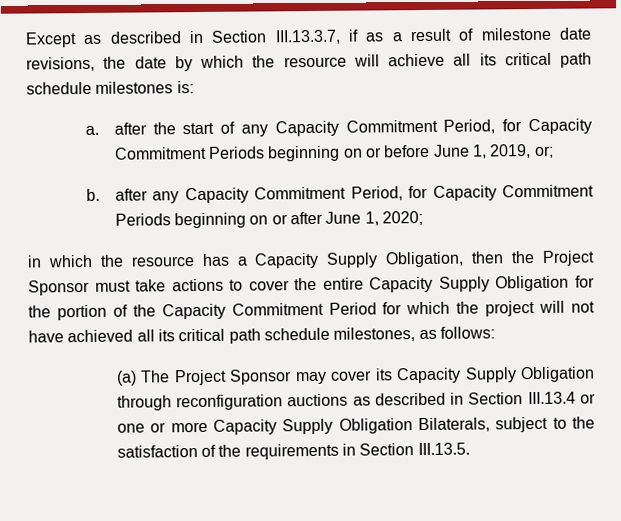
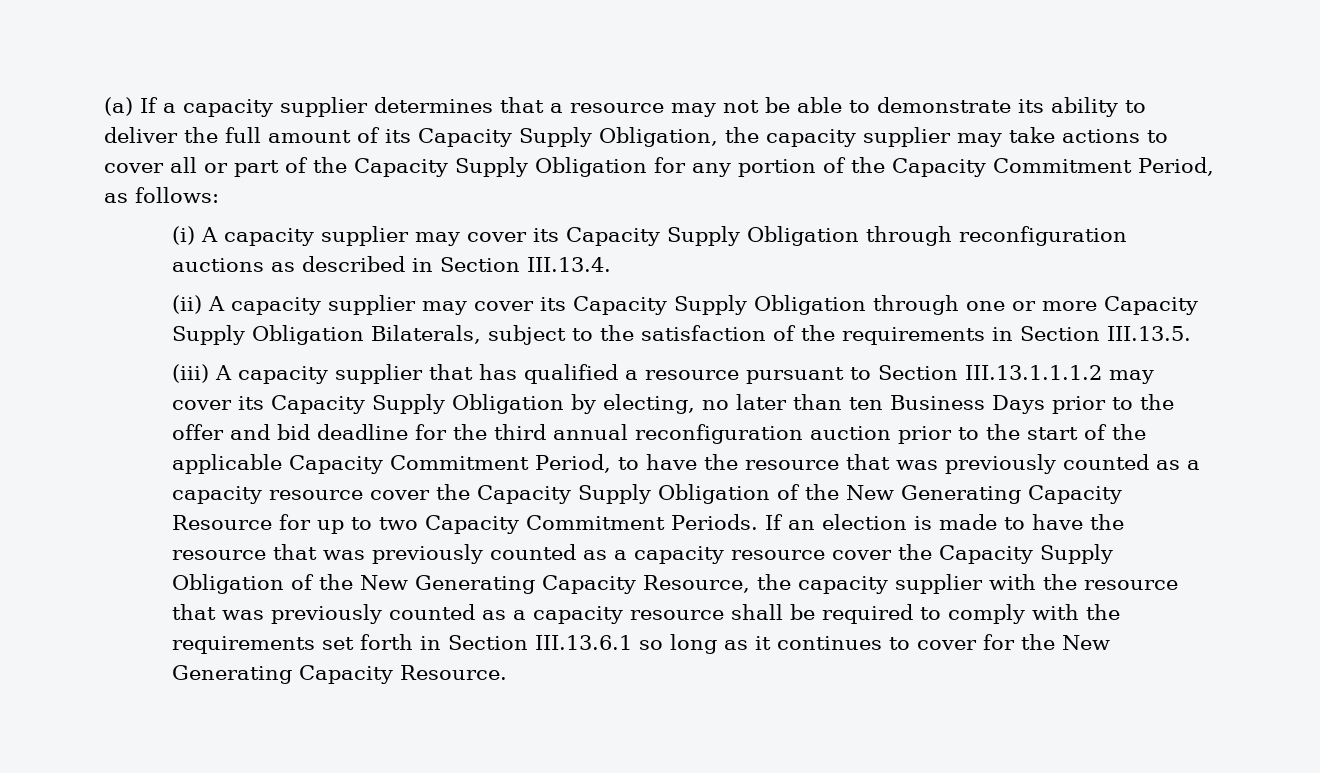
- Except as described in Section III.13.3.7, if as a result of milestone date revisions, the date by which the resource will achieve all its critical path schedule milestones is:
- a. after the start of any Capacity Commitment Period, for Capacity Commitment Periods beginning on or before June 1, 2019, or;
- b. after any Capacity Commitment Period, for Capacity Commitment Periods beginning on or after June 1, 2020;
- in which the resource has a Capacity Supply Obligation, then the Project Sponsor must take actions to cover the entire Capacity Supply Obligation for the portion of the Capacity Commitment Period for which the project will not have achieved all its critical path schedule milestones, as follows:
- (a) The Project Sponsor may cover its Capacity Supply Obligation through reconfiguration auctions as described in Section III.13.4 or one or more Capacity Supply Obligation Bilaterals, subject to the satisfaction of the requirements in Section III.13.5.
+ (a) If a capacity supplier determines that a resource may not be able to demonstrate its ability to deliver the full amount of its Capacity Supply Obligation, the capacity supplier may take actions to cover all or part of the Capacity Supply Obligation for any portion of the Capacity Commitment Period, as follows:
+ (i) A capacity supplier may cover its Capacity Supply Obligation through reconfiguration auctions as described in Section III.13.4.
+ (ii) A capacity supplier may cover its Capacity Supply Obligation through one or more Capacity Supply Obligation Bilaterals, subject to the satisfaction of the requirements in Section III.13.5.
+ (iii) A capacity supplier that has qualified a resource pursuant to Section III.13.1.1.1.2 may cover its Capacity Supply Obligation by electing, no later than ten Business Days prior to the offer and bid deadline for the third annual reconfiguration auction prior to the start of the applicable Capacity Commitment Period, to have the resource that was previously counted as a capacity resource cover the Capacity Supply Obligation of the New Generating Capacity Resource for up to two Capacity Commitment Periods. If an election is made to have the resource that was previously counted as a capacity resource cover the Capacity Supply Obligation of the New Generating Capacity Resource, the capacity supplier with the resource that was previously counted as a capacity resource shall be required to comply with the requirements set forth in Section III.13.6.1 so long as it continues to cover for the New Generating Capacity Resource.

